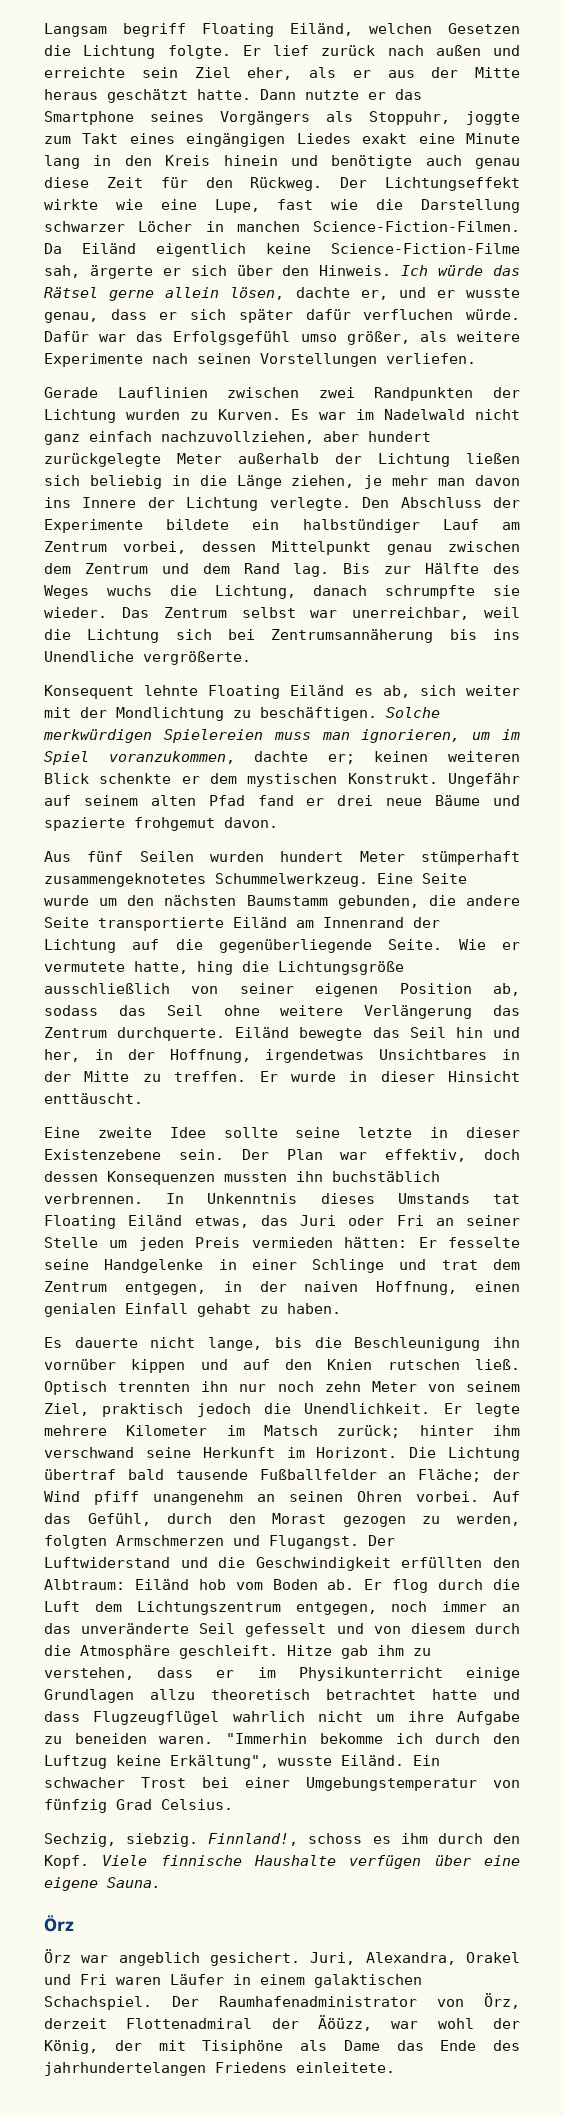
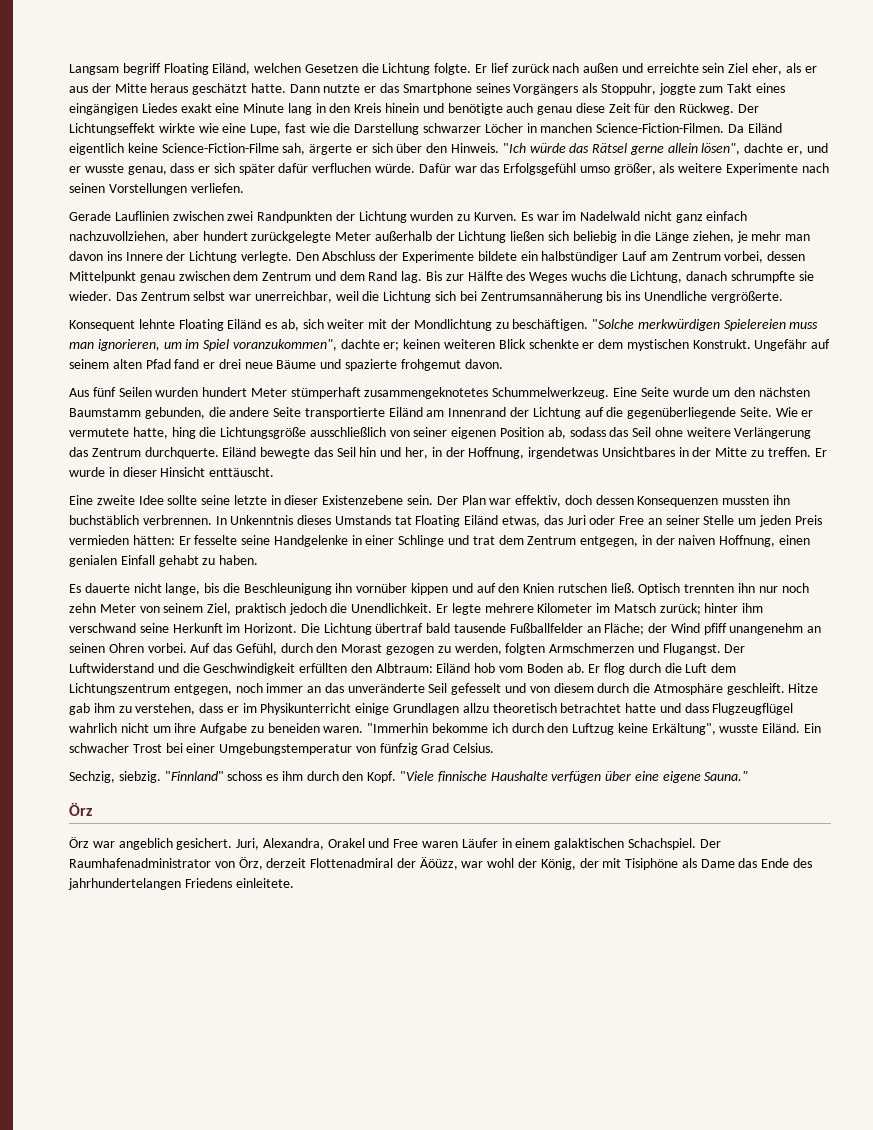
- Ich würde das Rätsel gerne allein lösen, dachte er, und er wusste genau, dass er sich später dafür verfluchen würde.
+ "Ich würde das Rätsel gerne allein lösen", dachte er, und er wusste genau, dass er sich später dafür verfluchen würde.
- Solche merkwürdigen Spielereien muss man ignorieren, um im Spiel voranzukommen, dachte er; keinen weiteren Blick schenkte er dem mystischen Konstrukt.
+ "Solche merkwürdigen Spielereien muss man ignorieren, um im Spiel voranzukommen", dachte er; keinen weiteren Blick schenkte er dem mystischen Konstrukt.
- In Unkenntnis dieses Umstands tat Floating Eiländ etwas, das Juri oder Fri an seiner Stelle um jeden Preis vermieden hätten: Er fesselte seine Handgelenke in einer Schlinge und trat dem Zentrum entgegen, in der naiven Hoffnung, einen genialen Einfall gehabt zu haben.
+ In Unkenntnis dieses Umstands tat Floating Eiländ etwas, das Juri oder Free an seiner Stelle um jeden Preis vermieden hätten: Er fesselte seine Handgelenke in einer Schlinge und trat dem Zentrum entgegen, in der naiven Hoffnung, einen genialen Einfall gehabt zu haben.
- Finnland!, schoss es ihm durch den Kopf.
+ "Finnland" schoss es ihm durch den Kopf.
- Viele finnische Haushalte verfügen über eine eigene Sauna.
+ "Viele finnische Haushalte verfügen über eine eigene Sauna."
- Juri, Alexandra, Orakel und Fri waren Läufer in einem galaktischen Schachspiel.
+ Juri, Alexandra, Orakel und Free waren Läufer in einem galaktischen Schachspiel.

